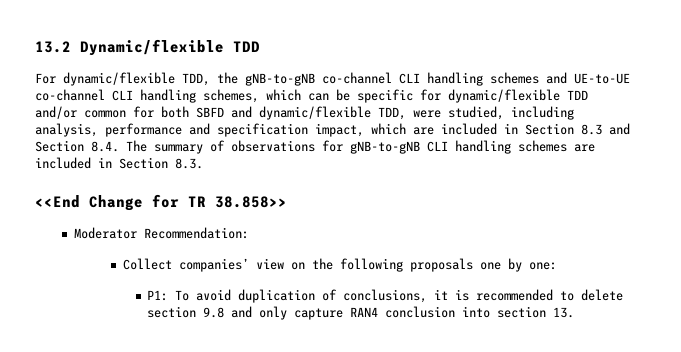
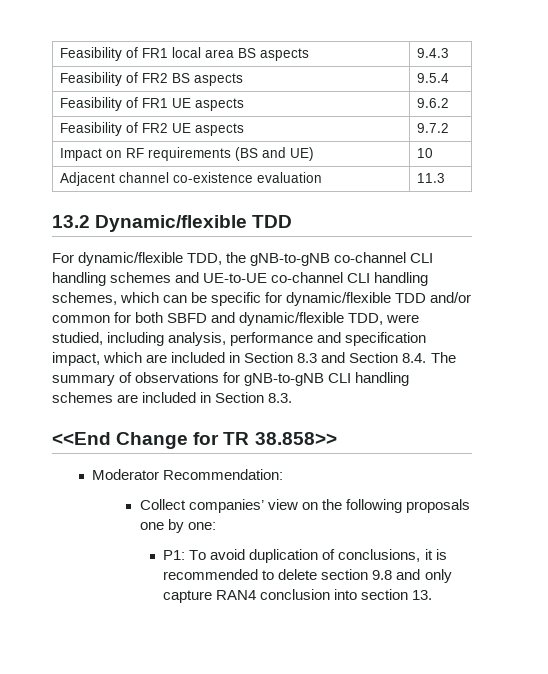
+ Feasibility of FR1 local area BS aspects | 9.4.3
+ Feasibility of FR2 BS aspects | 9.5.4
+ Feasibility of FR1 UE aspects | 9.6.2
+ Feasibility of FR2 UE aspects | 9.7.2
+ Impact on RF requirements (BS and UE) | 10
+ Adjacent channel co-existence evaluation | 11.3

